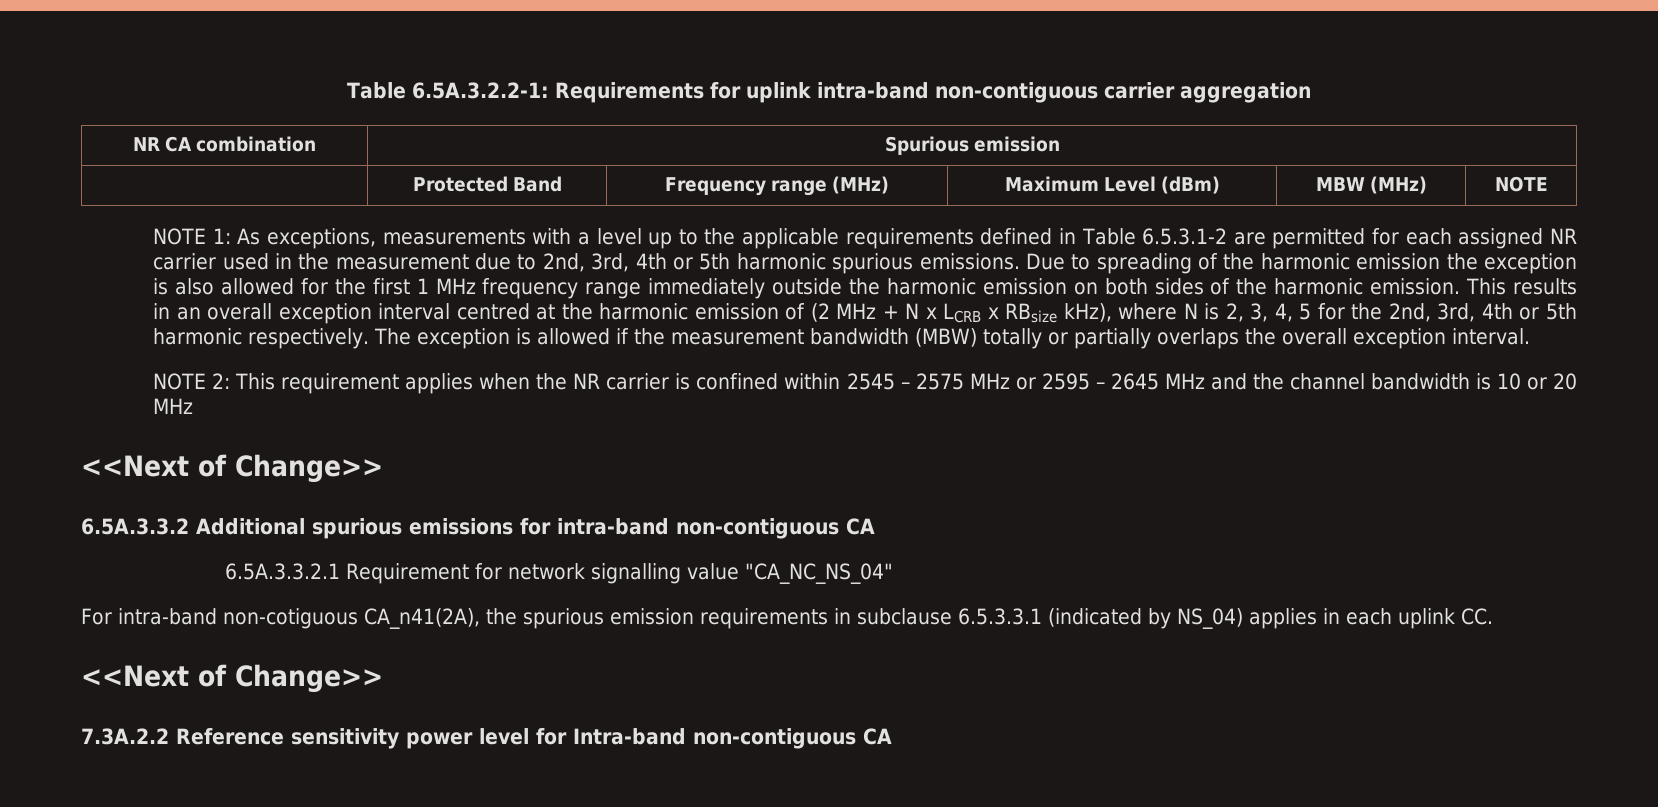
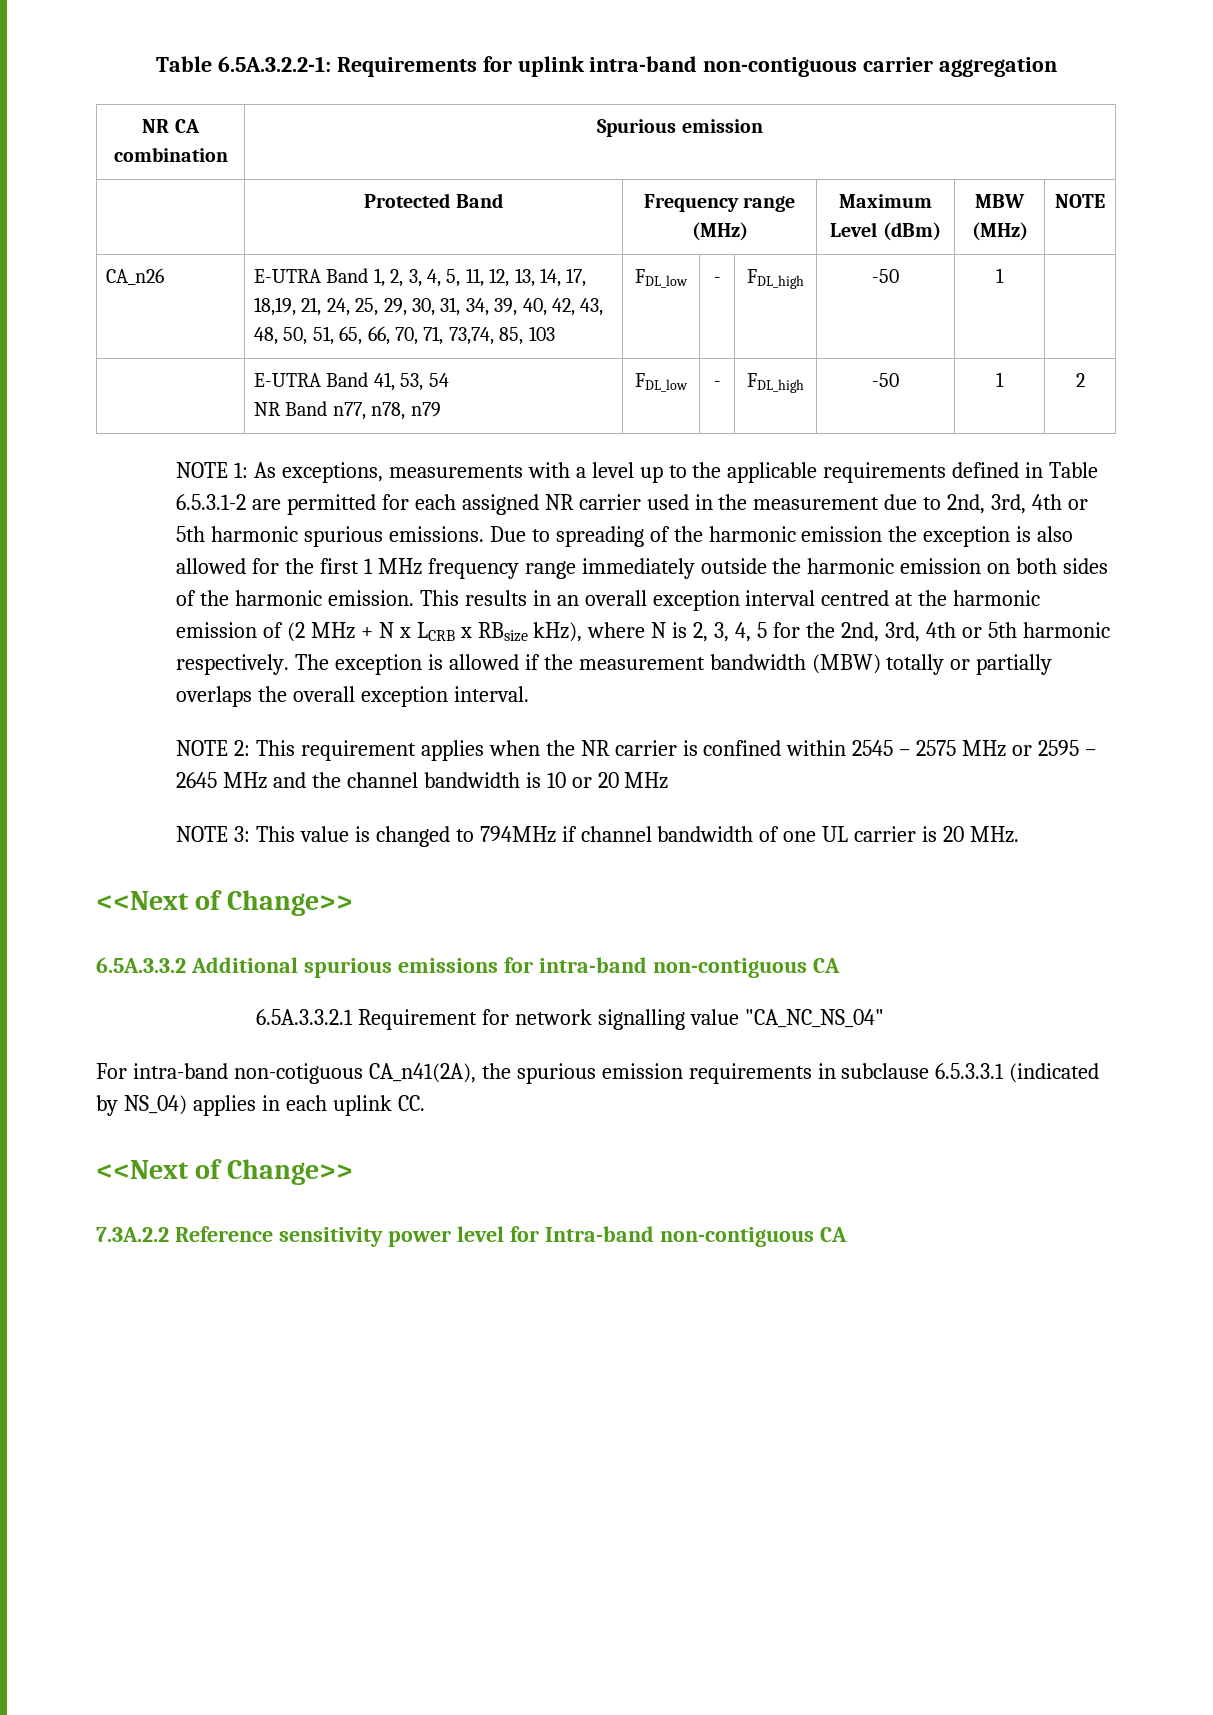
+ CA_n26 | E-UTRA Band 1, 2, 3, 4, 5, 11, 12, 13, 14, 17, 18,19, 21, 24, 25, 29, 30, 31, 34, 39, 40, 42, 43, 48, 50, 51, 65, 66, 70, 71, 73,74, 85, 103 | FDL_low | - | FDL_high | -50 | 1 |
+ | E-UTRA Band 41, 53, 54
+ NR Band n77, n78, n79 | FDL_low | - | FDL_high | -50 | 1 | 2
+ NOTE 3: This value is changed to 794MHz if channel bandwidth of one UL carrier is 20 MHz.

